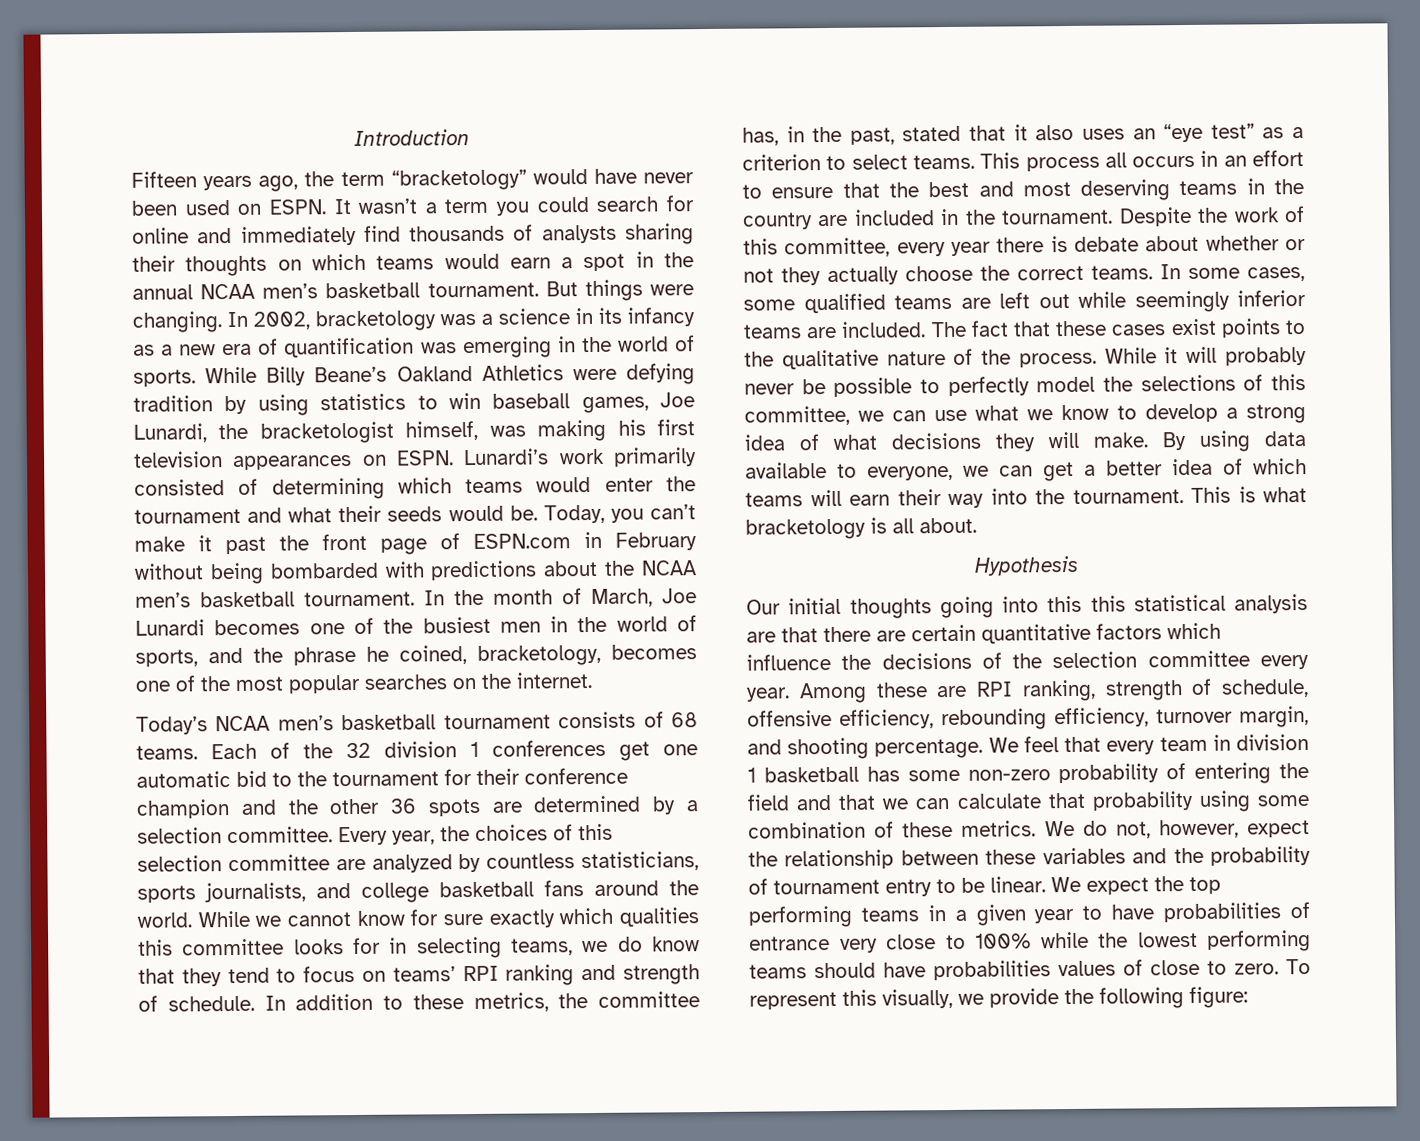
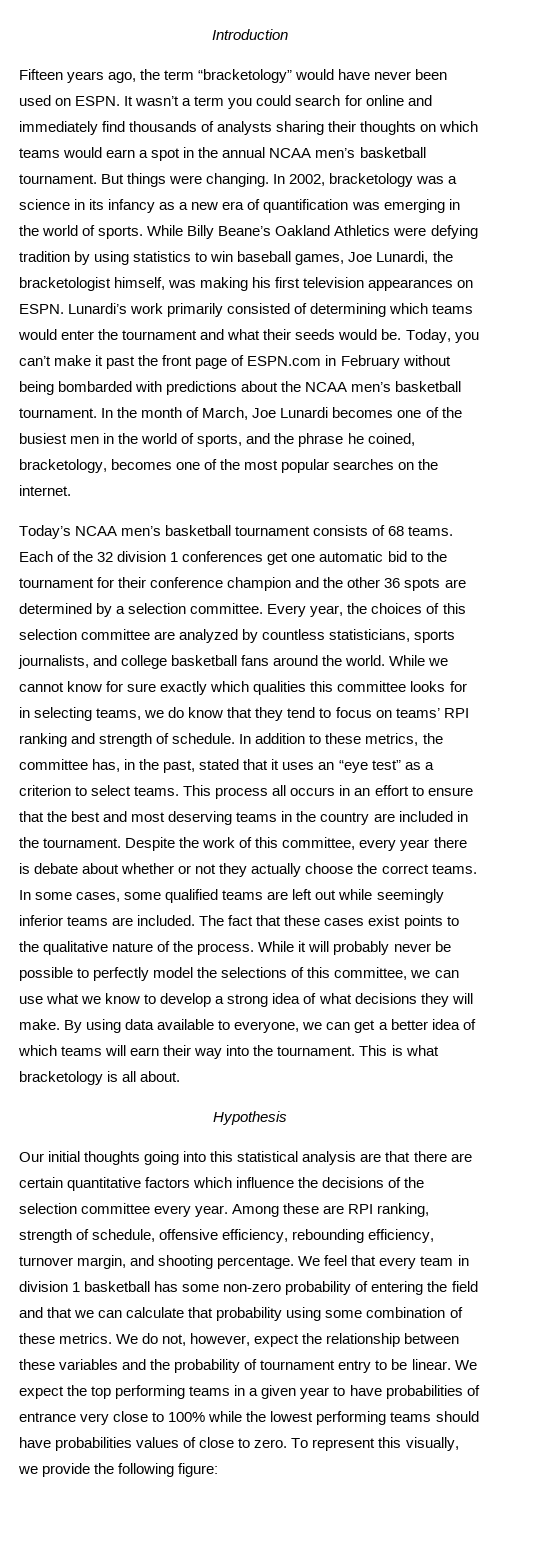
- In addition to these metrics, the committee has, in the past, stated that it also uses an “eye test” as a criterion to select teams.
+ In addition to these metrics, the committee has, in the past, stated that it uses an “eye test” as a criterion to select teams.
- Our initial thoughts going into this this statistical analysis are that there are certain quantitative factors which influence the decisions of the selection committee every year.
+ Our initial thoughts going into this statistical analysis are that there are certain quantitative factors which influence the decisions of the selection committee every year.

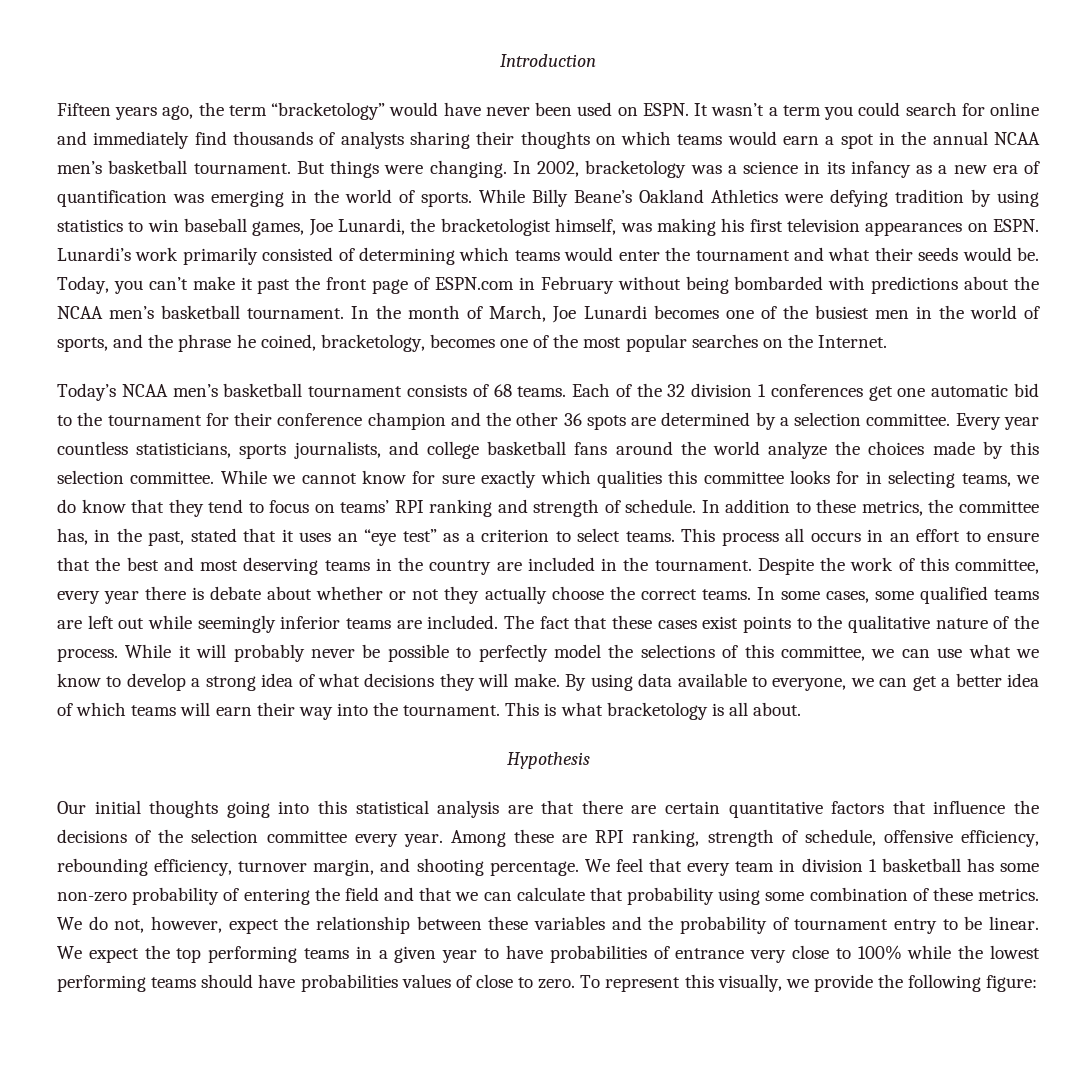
- In the month of March, Joe Lunardi becomes one of the busiest men in the world of sports, and the phrase he coined, bracketology, becomes one of the most popular searches on the internet.
+ In the month of March, Joe Lunardi becomes one of the busiest men in the world of sports, and the phrase he coined, bracketology, becomes one of the most popular searches on the Internet.
- Every year, the choices of this selection committee are analyzed by countless statisticians, sports journalists, and college basketball fans around the world.
+ Every year countless statisticians, sports journalists, and college basketball fans around the world analyze the choices made by this selection committee.
- Our initial thoughts going into this statistical analysis are that there are certain quantitative factors which influence the decisions of the selection committee every year.
+ Our initial thoughts going into this statistical analysis are that there are certain quantitative factors that influence the decisions of the selection committee every year.

